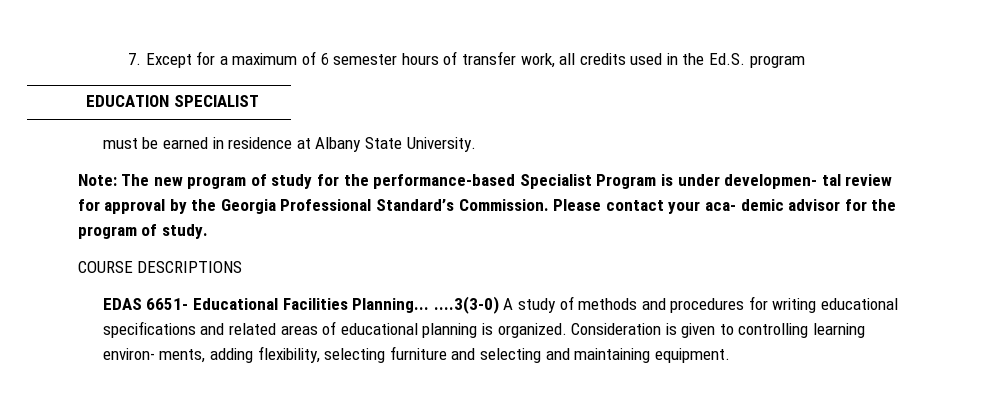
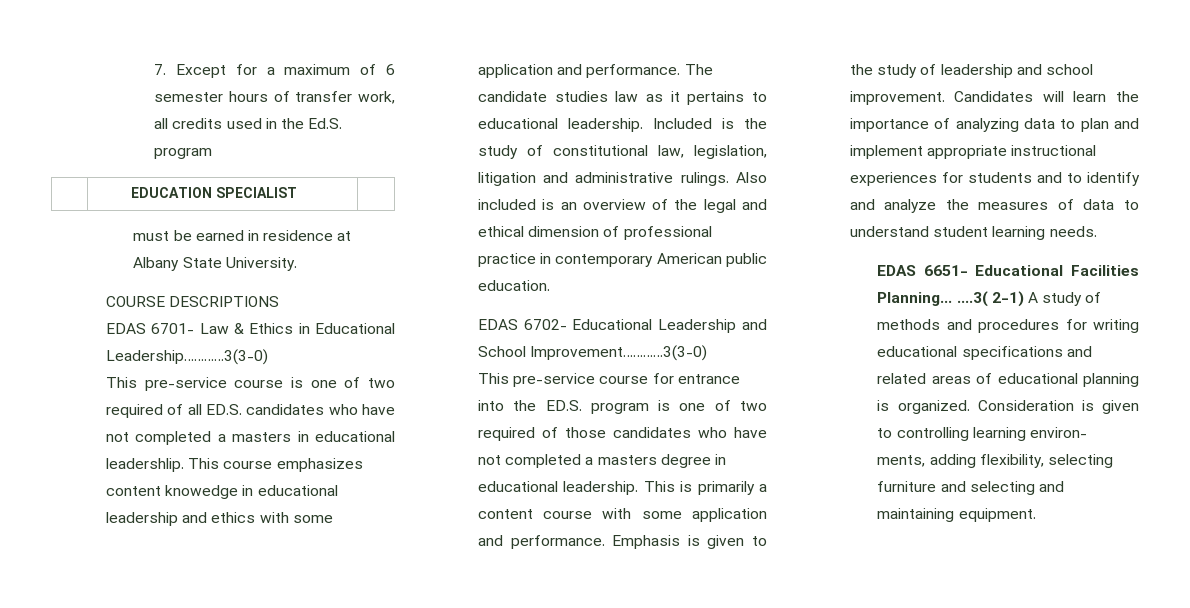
- Note: The new program of study for the performance-based Specialist Program is under developmen- tal review for approval by the Georgia Professional Standard’s Commission. Please contact your aca- demic advisor for the program of study.
  COURSE DESCRIPTIONS
+ EDAS 6701- Law & Ethics in Educational Leadership…………3(3-0)
+ This pre-service course is one of two required of all ED.S. candidates who have not completed a masters in educational leadershlip. This course emphasizes content knowedge in educational leadership and ethics with some application and performance. The candidate studies law as it pertains to educational leadership. Included is the study of constitutional law, legislation, litigation and administrative rulings. Also included is an overview of the legal and ethical dimension of professional practice in contemporary American public education.
+ EDAS 6702- Educational Leadership and School Improvement…………3(3-0)
+ This pre-service course for entrance into the ED.S. program is one of two required of those candidates who have not completed a masters degree in educational leadership. This is primarily a content course with some application and performance. Emphasis is given to the study of leadership and school improvement. Candidates will learn the importance of analyzing data to plan and implement appropriate instructional experiences for students and to identify and analyze the measures of data to understand student learning needs.
- EDAS 6651- Educational Facilities Planning... ....3(3-0) A study of methods and procedures for writing educational specifications and related areas of educational planning is organized.
+ EDAS 6651- Educational Facilities Planning... ....3( 2-1) A study of methods and procedures for writing educational specifications and related areas of educational planning is organized.

